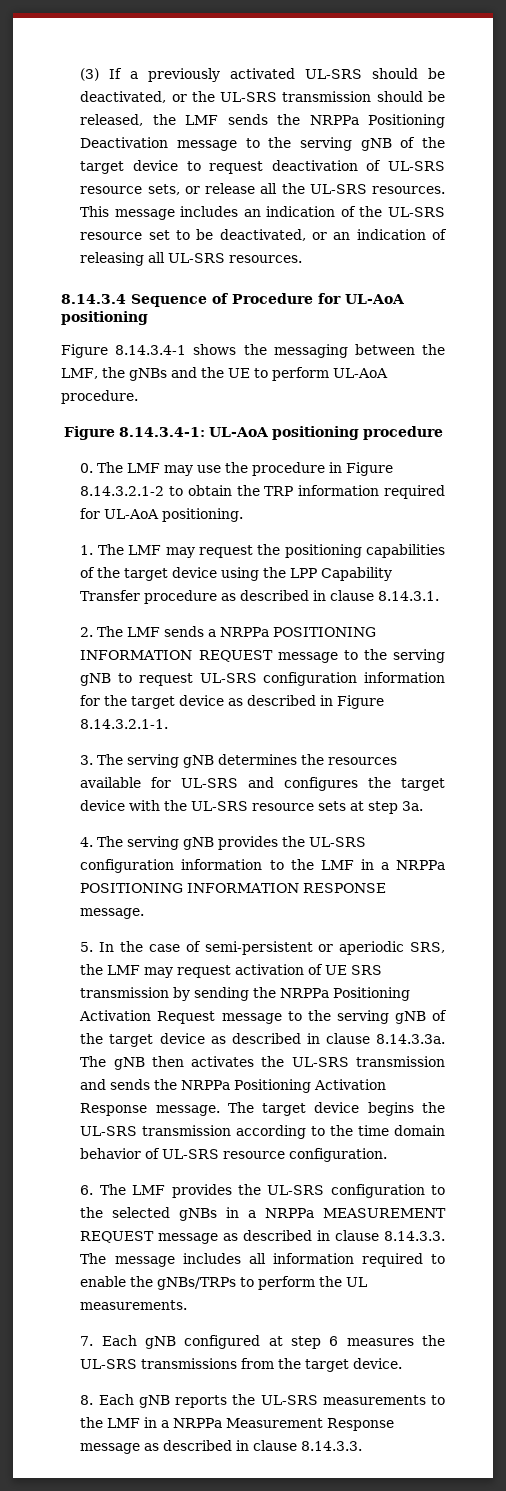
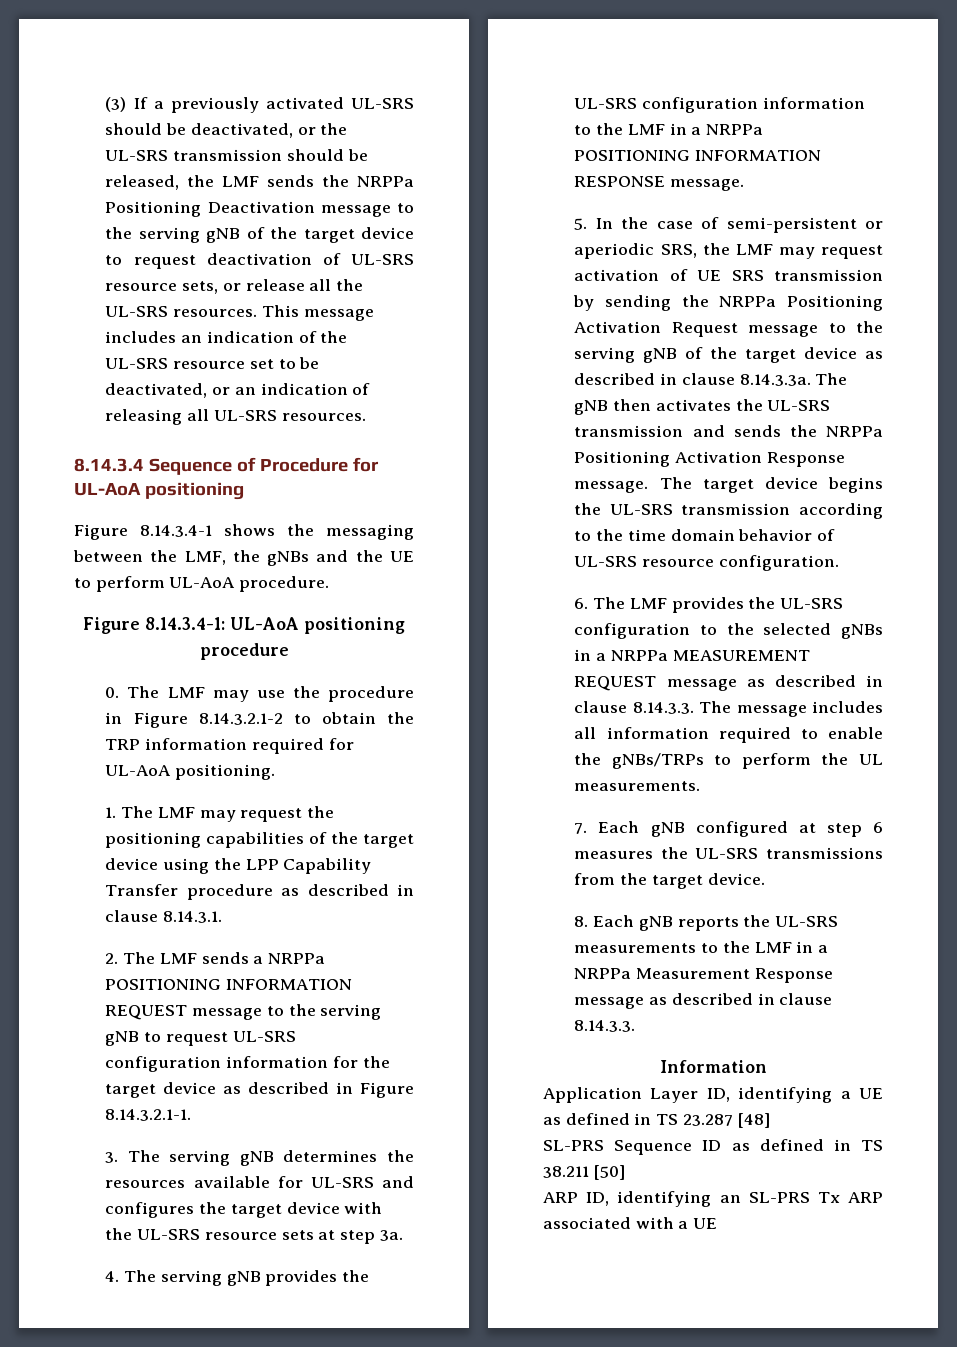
+ Information
+ Application Layer ID, identifying a UE as defined in TS 23.287 [48]
+ SL-PRS Sequence ID as defined in TS 38.211 [50]
+ ARP ID, identifying an SL-PRS Tx ARP associated with a UE

